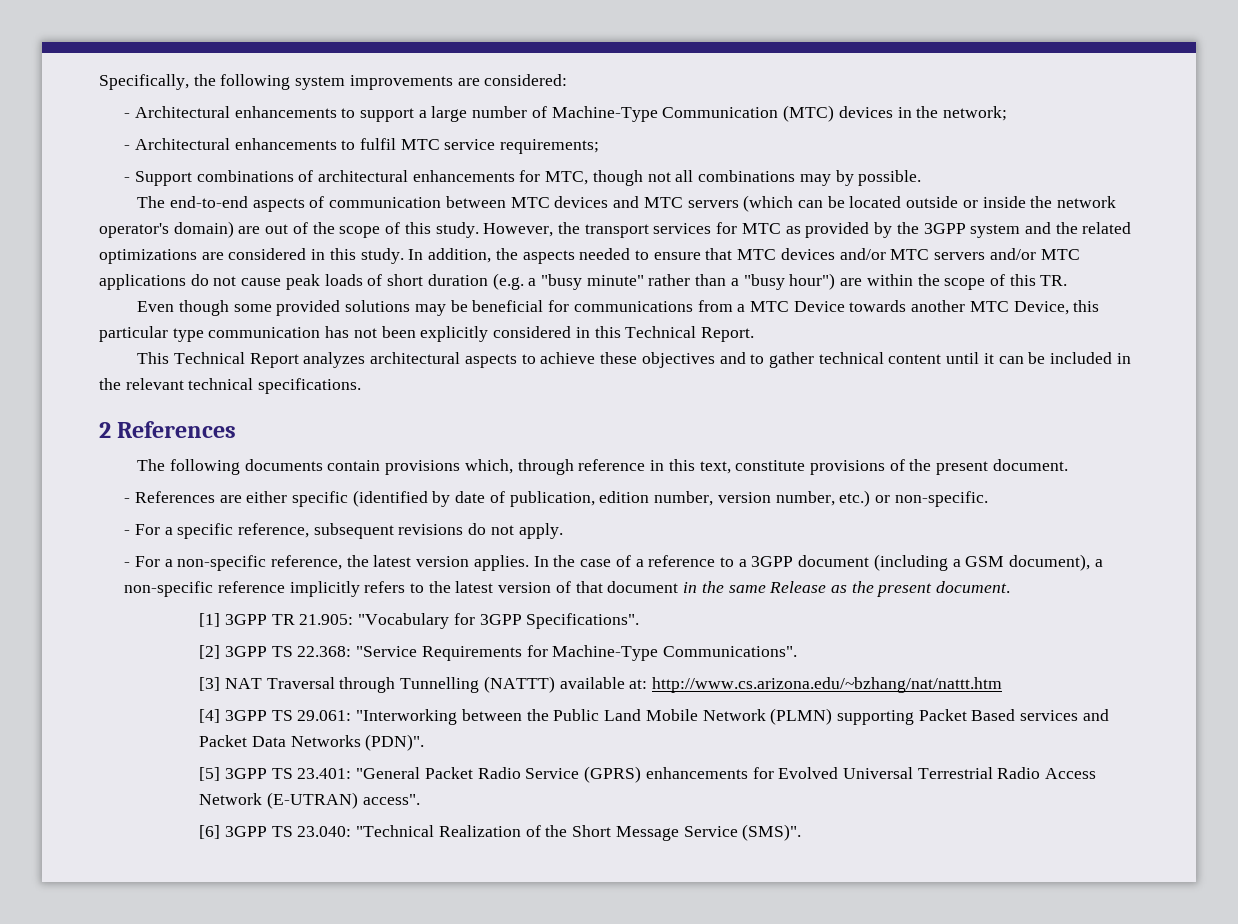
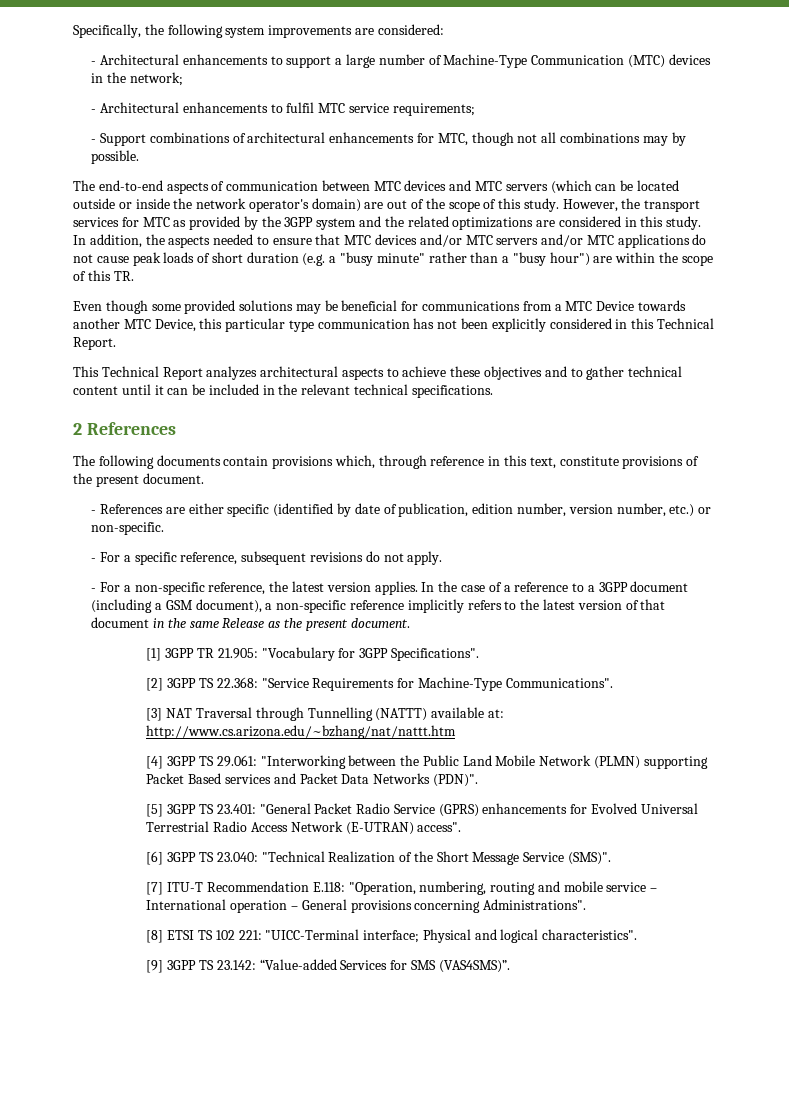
+ [7] ITU-T Recommendation E.118: "Operation, numbering, routing and mobile service – International operation – General provisions concerning Administrations".
+ [8] ETSI TS 102 221: "UICC-Terminal interface; Physical and logical characteristics".
+ [9] 3GPP TS 23.142: “Value-added Services for SMS (VAS4SMS)”.

